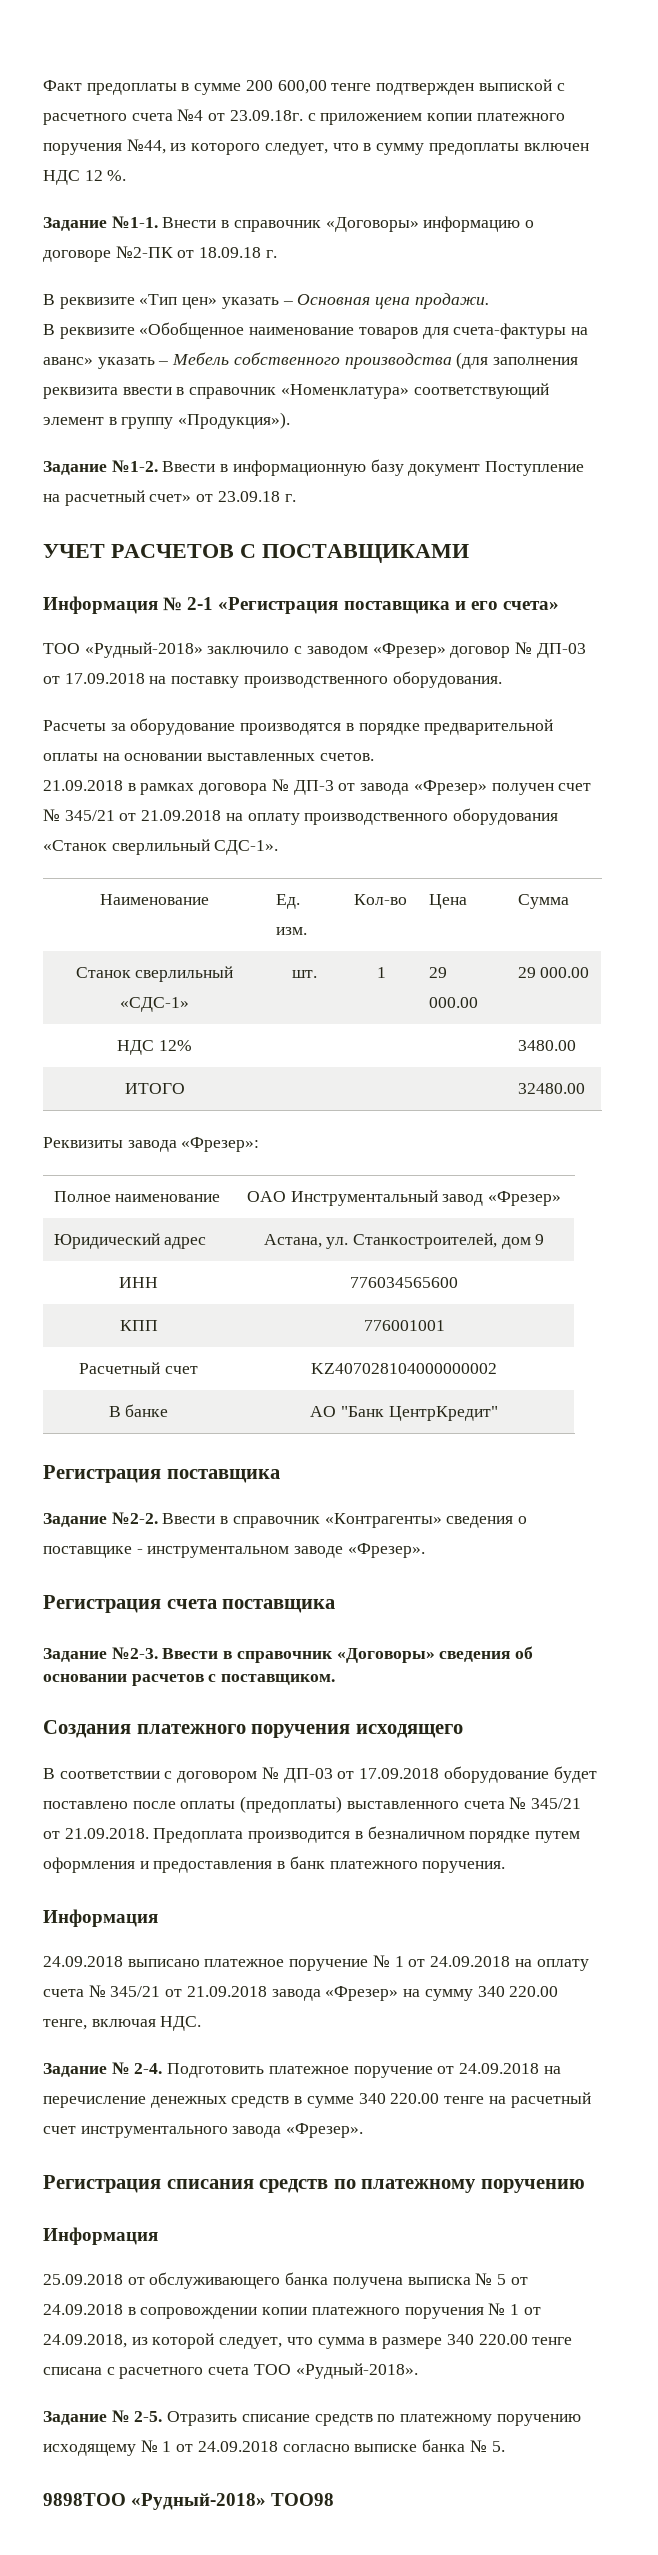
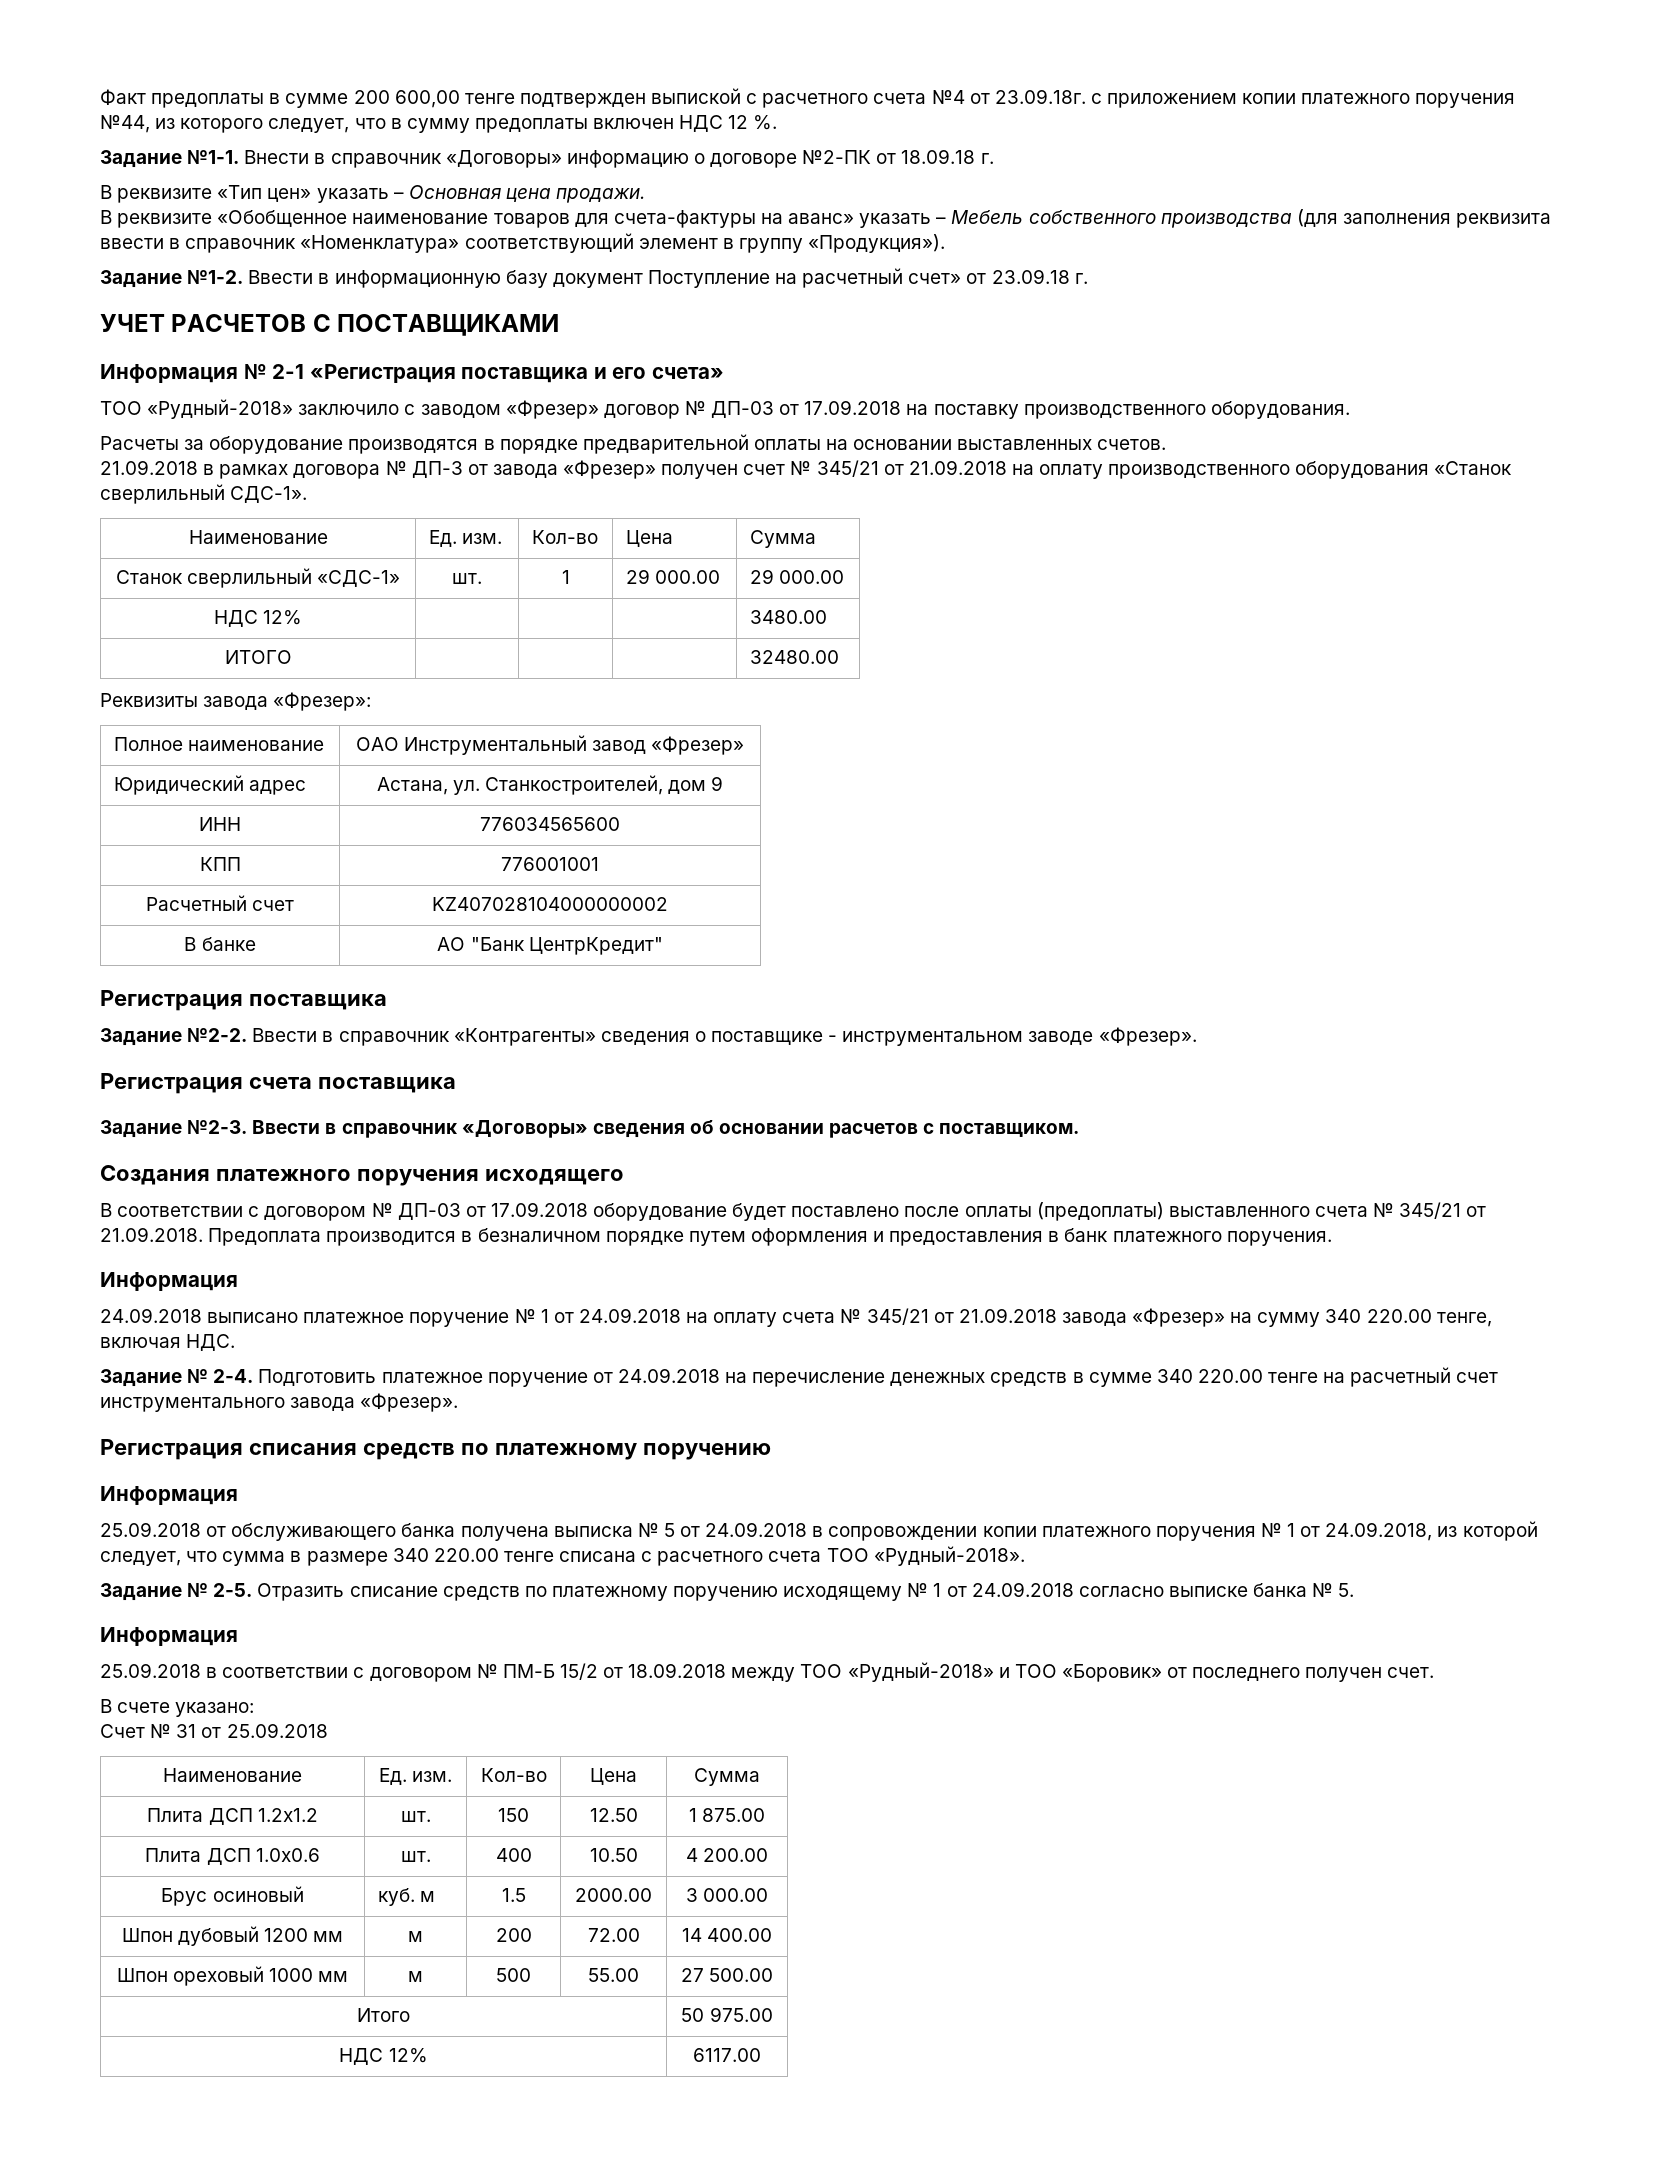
  Отразить списание средств по платежному поручению исходящему № 1 от 24.09.2018 согласно выписке банка № 5.
- 9898ТОО «Рудный-2018» ТОО98
+ Информация
+ 25.09.2018 в соответствии с договором № ПМ-Б 15/2 от 18.09.2018 между ТОО «Рудный-2018» и ТОО «Боровик» от последнего получен счет.
+ В счете указано:
+ Счет № 31 от 25.09.2018
+ Наименование | Ед. изм. | Кол-во | Цена | Сумма
+ Плита ДСП 1.2x1.2 | шт. | 150 | 12.50 | 1 875.00
+ Плита ДСП 1.0x0.6 | шт. | 400 | 10.50 | 4 200.00
+ Брус осиновый | куб. м | 1.5 | 2000.00 | 3 000.00
+ Шпон дубовый 1200 мм | м | 200 | 72.00 | 14 400.00
+ Шпон ореховый 1000 мм | м | 500 | 55.00 | 27 500.00
+ Итого | 50 975.00
+ НДС 12% | 6117.00

